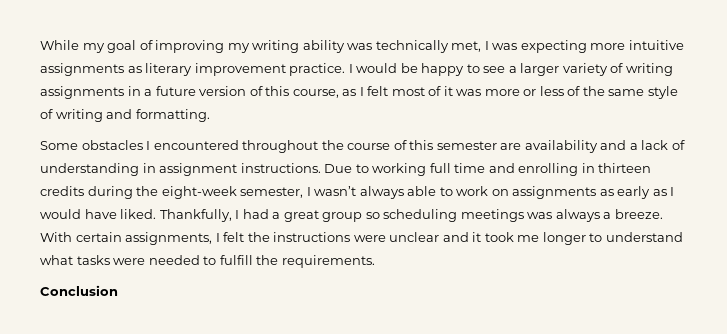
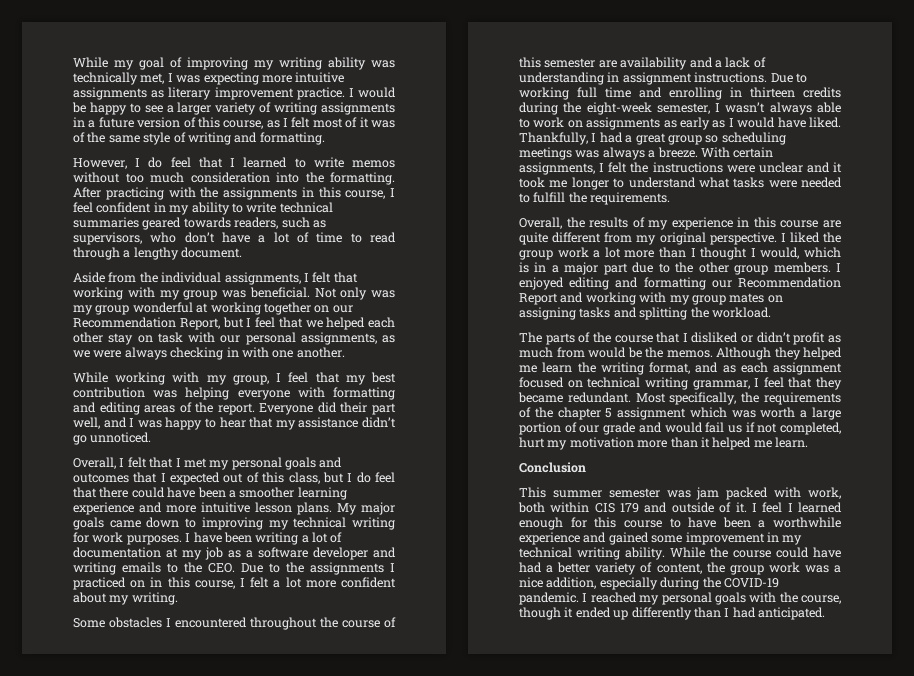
- I would be happy to see a larger variety of writing assignments in a future version of this course, as I felt most of it was more or less of the same style of writing and formatting.
+ I would be happy to see a larger variety of writing assignments in a future version of this course, as I felt most of it was of the same style of writing and formatting.
+ However, I do feel that I learned to write memos without too much consideration into the formatting. After practicing with the assignments in this course, I feel confident in my ability to write technical summaries geared towards readers, such as supervisors, who don’t have a lot of time to read through a lengthy document.
+ Aside from the individual assignments, I felt that working with my group was beneficial. Not only was my group wonderful at working together on our Recommendation Report, but I feel that we helped each other stay on task with our personal assignments, as we were always checking in with one another.
+ While working with my group, I feel that my best contribution was helping everyone with formatting and editing areas of the report. Everyone did their part well, and I was happy to hear that my assistance didn’t go unnoticed.
+ Overall, I felt that I met my personal goals and outcomes that I expected out of this class, but I do feel that there could have been a smoother learning experience and more intuitive lesson plans. My major goals came down to improving my technical writing for work purposes. I have been writing a lot of documentation at my job as a software developer and writing emails to the CEO. Due to the assignments I practiced on in this course, I felt a lot more confident about my writing.
+ Overall, the results of my experience in this course are quite different from my original perspective. I liked the group work a lot more than I thought I would, which is in a major part due to the other group members. I enjoyed editing and formatting our Recommendation Report and working with my group mates on assigning tasks and splitting the workload.
+ The parts of the course that I disliked or didn’t profit as much from would be the memos. Although they helped me learn the writing format, and as each assignment focused on technical writing grammar, I feel that they became redundant. Most specifically, the requirements of the chapter 5 assignment which was worth a large portion of our grade and would fail us if not completed, hurt my motivation more than it helped me learn.
  Conclusion
+ This summer semester was jam packed with work, both within CIS 179 and outside of it. I feel I learned enough for this course to have been a worthwhile experience and gained some improvement in my technical writing ability. While the course could have had a better variety of content, the group work was a nice addition, especially during the COVID-19 pandemic. I reached my personal goals with the course, though it ended up differently than I had anticipated.

